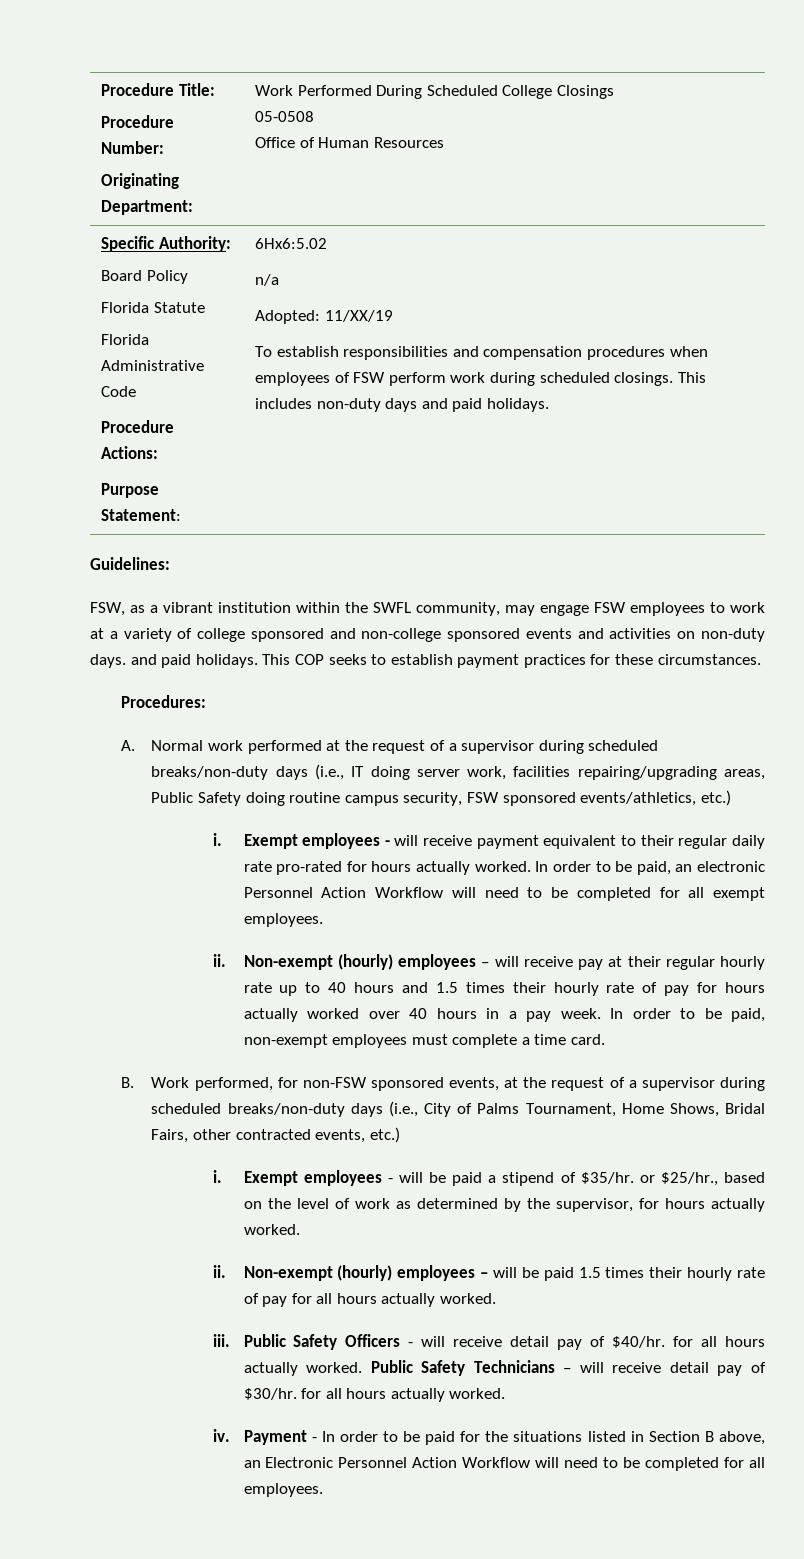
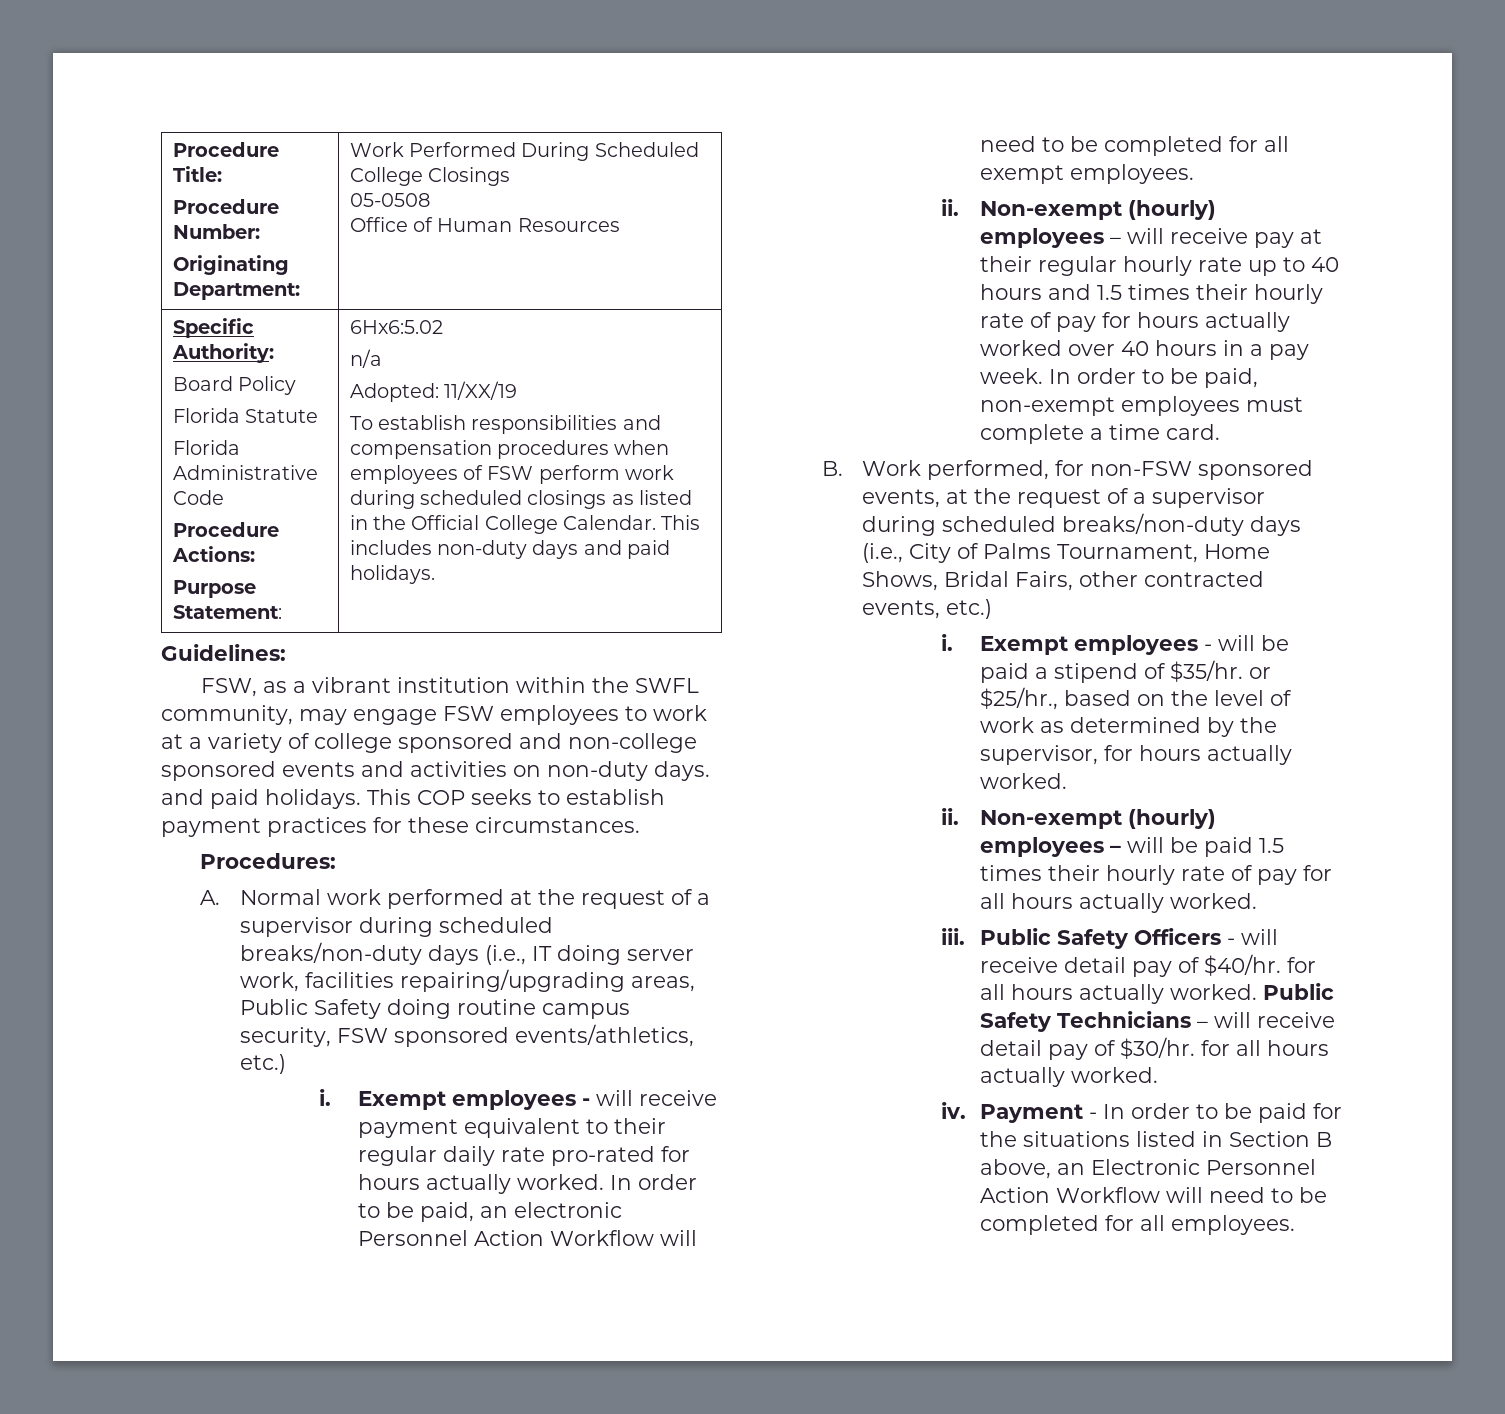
- To establish responsibilities and compensation procedures when employees of FSW perform work during scheduled closings.
+ To establish responsibilities and compensation procedures when employees of FSW perform work during scheduled closings as listed in the Official College Calendar.

